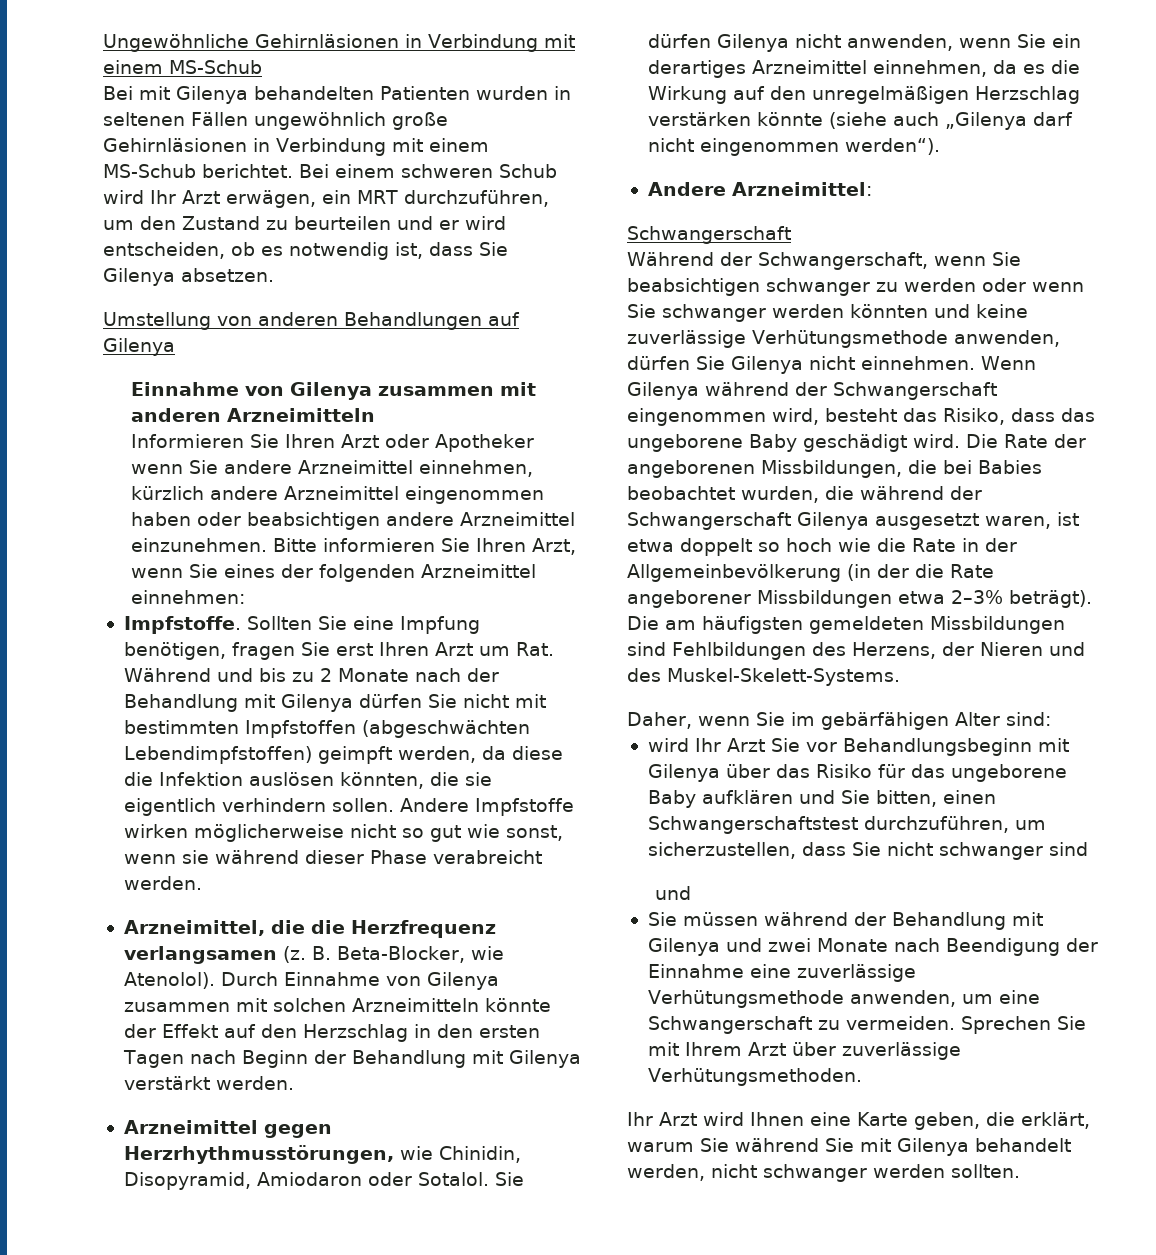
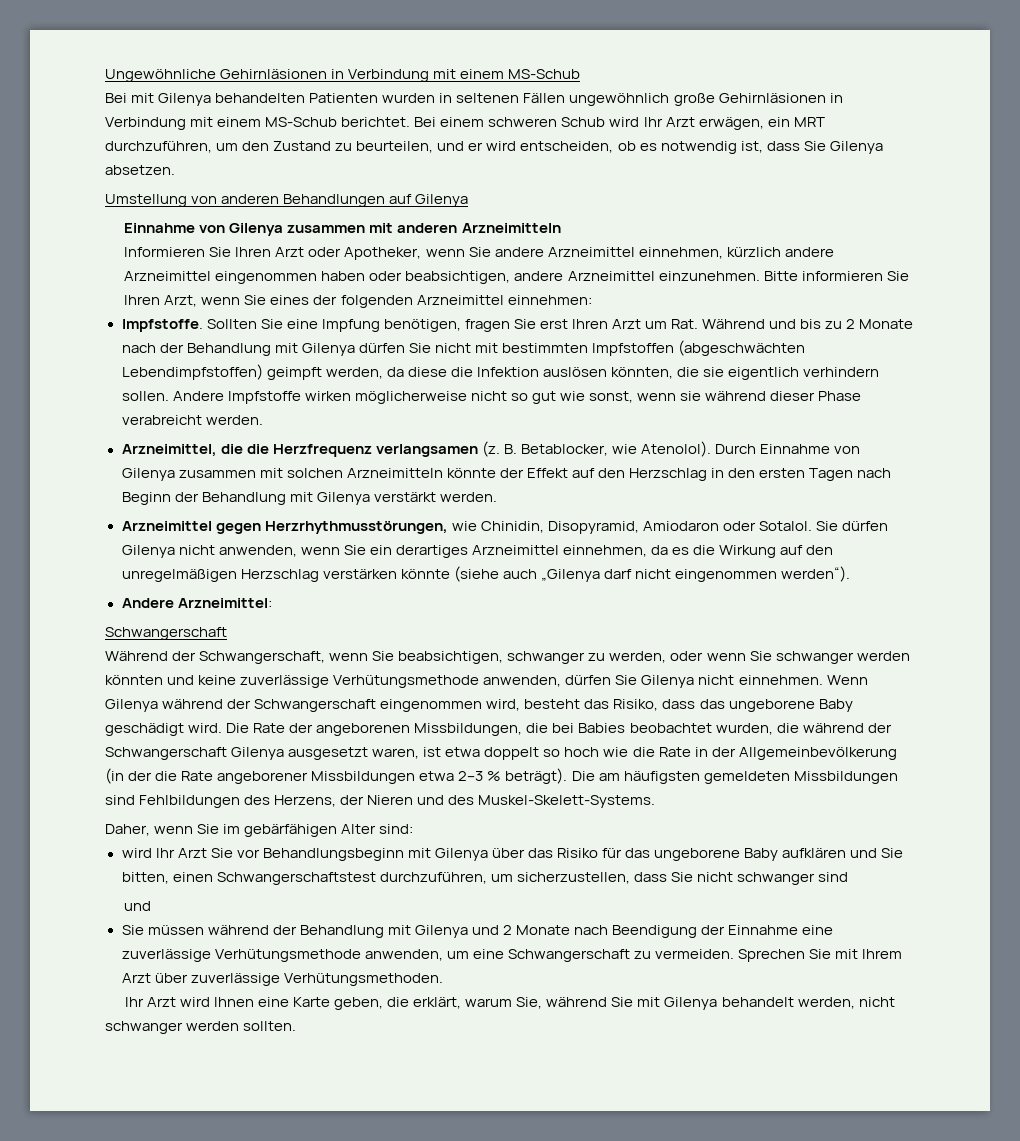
- Bei einem schweren Schub wird Ihr Arzt erwägen, ein MRT durchzuführen, um den Zustand zu beurteilen und er wird entscheiden, ob es notwendig ist, dass Sie Gilenya absetzen.
+ Bei einem schweren Schub wird Ihr Arzt erwägen, ein MRT durchzuführen, um den Zustand zu beurteilen, und er wird entscheiden, ob es notwendig ist, dass Sie Gilenya absetzen.
- Informieren Sie Ihren Arzt oder Apotheker wenn Sie andere Arzneimittel einnehmen, kürzlich andere Arzneimittel eingenommen haben oder beabsichtigen andere Arzneimittel einzunehmen.
+ Informieren Sie Ihren Arzt oder Apotheker, wenn Sie andere Arzneimittel einnehmen, kürzlich andere Arzneimittel eingenommen haben oder beabsichtigen, andere Arzneimittel einzunehmen.
- B. Beta-Blocker, wie Atenolol).
+ B. Betablocker, wie Atenolol).
- Während der Schwangerschaft, wenn Sie beabsichtigen schwanger zu werden oder wenn Sie schwanger werden könnten und keine zuverlässige Verhütungsmethode anwenden, dürfen Sie Gilenya nicht einnehmen.
+ Während der Schwangerschaft, wenn Sie beabsichtigen, schwanger zu werden, oder wenn Sie schwanger werden könnten und keine zuverlässige Verhütungsmethode anwenden, dürfen Sie Gilenya nicht einnehmen.
- Die Rate der angeborenen Missbildungen, die bei Babies beobachtet wurden, die während der Schwangerschaft Gilenya ausgesetzt waren, ist etwa doppelt so hoch wie die Rate in der Allgemeinbevölkerung (in der die Rate angeborener Missbildungen etwa 2–3% beträgt).
+ Die Rate der angeborenen Missbildungen, die bei Babies beobachtet wurden, die während der Schwangerschaft Gilenya ausgesetzt waren, ist etwa doppelt so hoch wie die Rate in der Allgemeinbevölkerung (in der die Rate angeborener Missbildungen etwa 2–3 % beträgt).
- Sie müssen während der Behandlung mit Gilenya und zwei Monate nach Beendigung der Einnahme eine zuverlässige Verhütungsmethode anwenden, um eine Schwangerschaft zu vermeiden.
+ Sie müssen während der Behandlung mit Gilenya und 2 Monate nach Beendigung der Einnahme eine zuverlässige Verhütungsmethode anwenden, um eine Schwangerschaft zu vermeiden.
- Ihr Arzt wird Ihnen eine Karte geben, die erklärt, warum Sie während Sie mit Gilenya behandelt werden, nicht schwanger werden sollten.
+ Ihr Arzt wird Ihnen eine Karte geben, die erklärt, warum Sie, während Sie mit Gilenya behandelt werden, nicht schwanger werden sollten.

